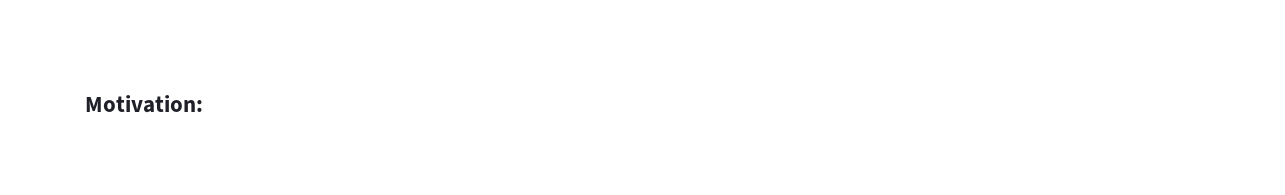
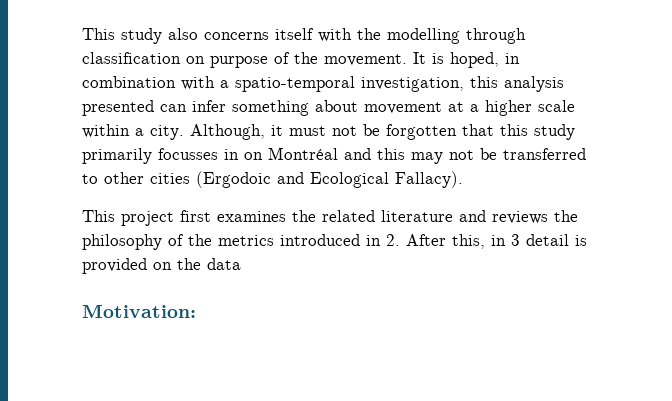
+ This study also concerns itself with the modelling through classification on purpose of the movement. It is hoped, in combination with a spatio-temporal investigation, this analysis presented can infer something about movement at a higher scale within a city. Although, it must not be forgotten that this study primarily focusses in on Montréal and this may not be transferred to other cities (Ergodoic and Ecological Fallacy).
+ This project first examines the related literature and reviews the philosophy of the metrics introduced in 2. After this, in 3 detail is provided on the data

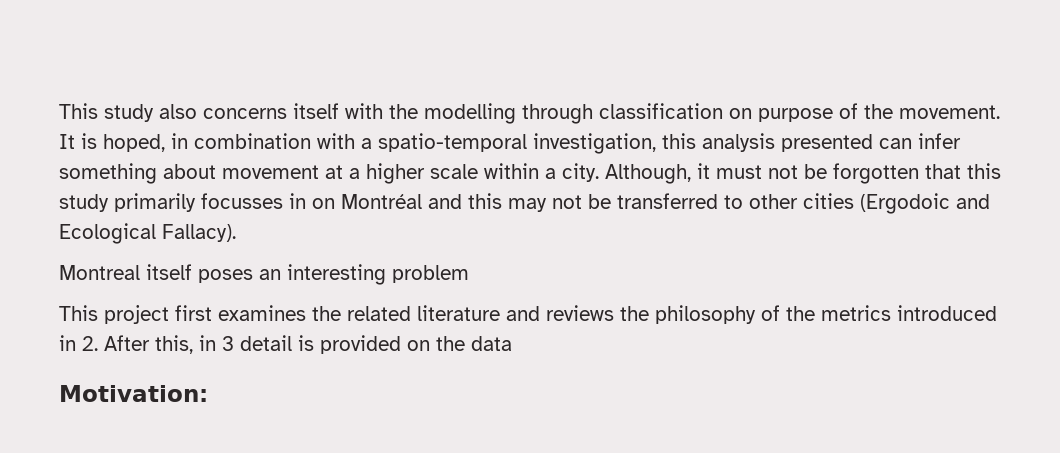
+ Montreal itself poses an interesting problem

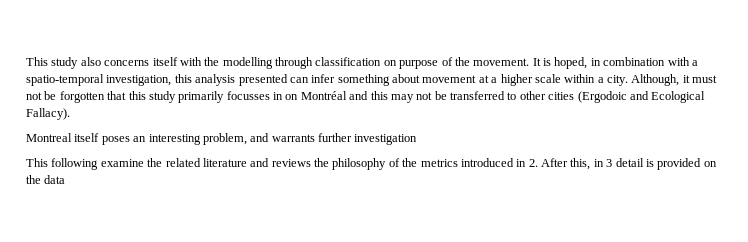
- Montreal itself poses an interesting problem
- This project first examines the related literature and reviews the philosophy of the metrics introduced in 2. After this, in 3 detail is provided on the data
+ Montreal itself poses an interesting problem, and warrants further investigation
+ This following examine the related literature and reviews the philosophy of the metrics introduced in 2. After this, in 3 detail is provided on the data
- Motivation:

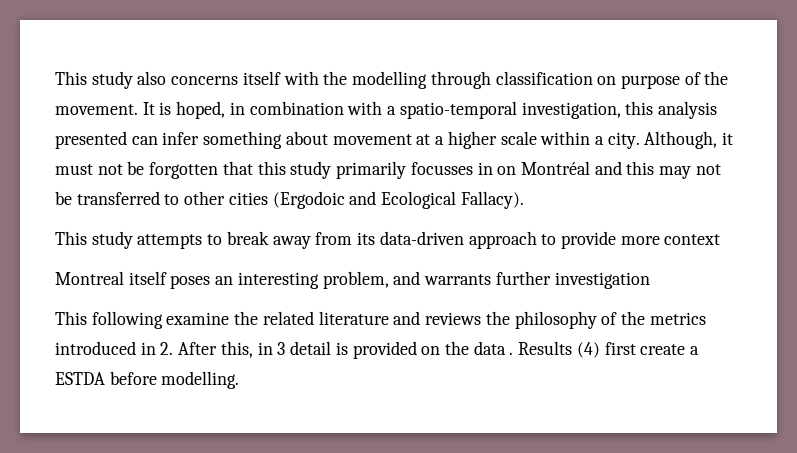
+ This study attempts to break away from its data-driven approach to provide more context
- This following examine the related literature and reviews the philosophy of the metrics introduced in 2. After this, in 3 detail is provided on the data
+ This following examine the related literature and reviews the philosophy of the metrics introduced in 2. After this, in 3 detail is provided on the data . Results (4) first create a ESTDA before modelling.

